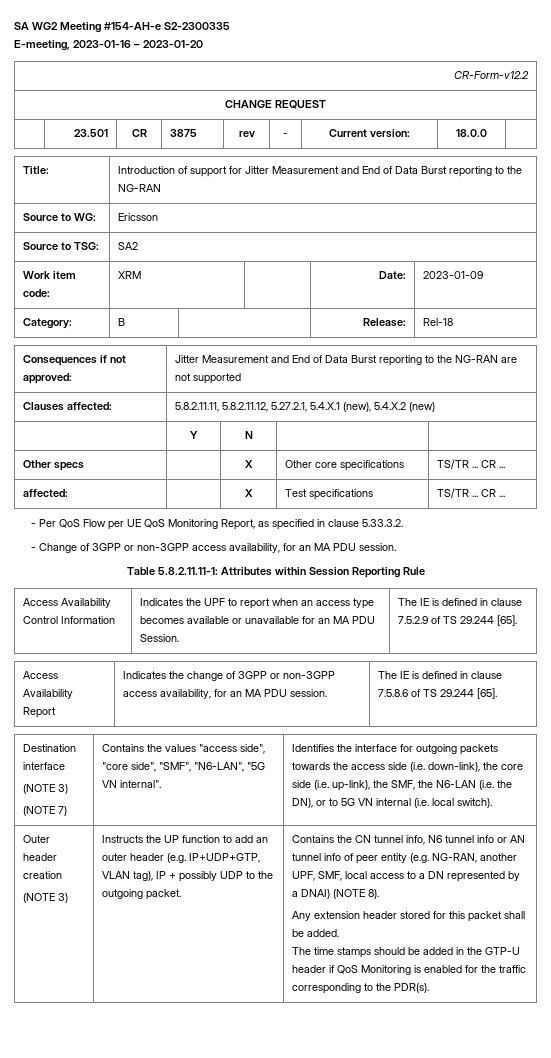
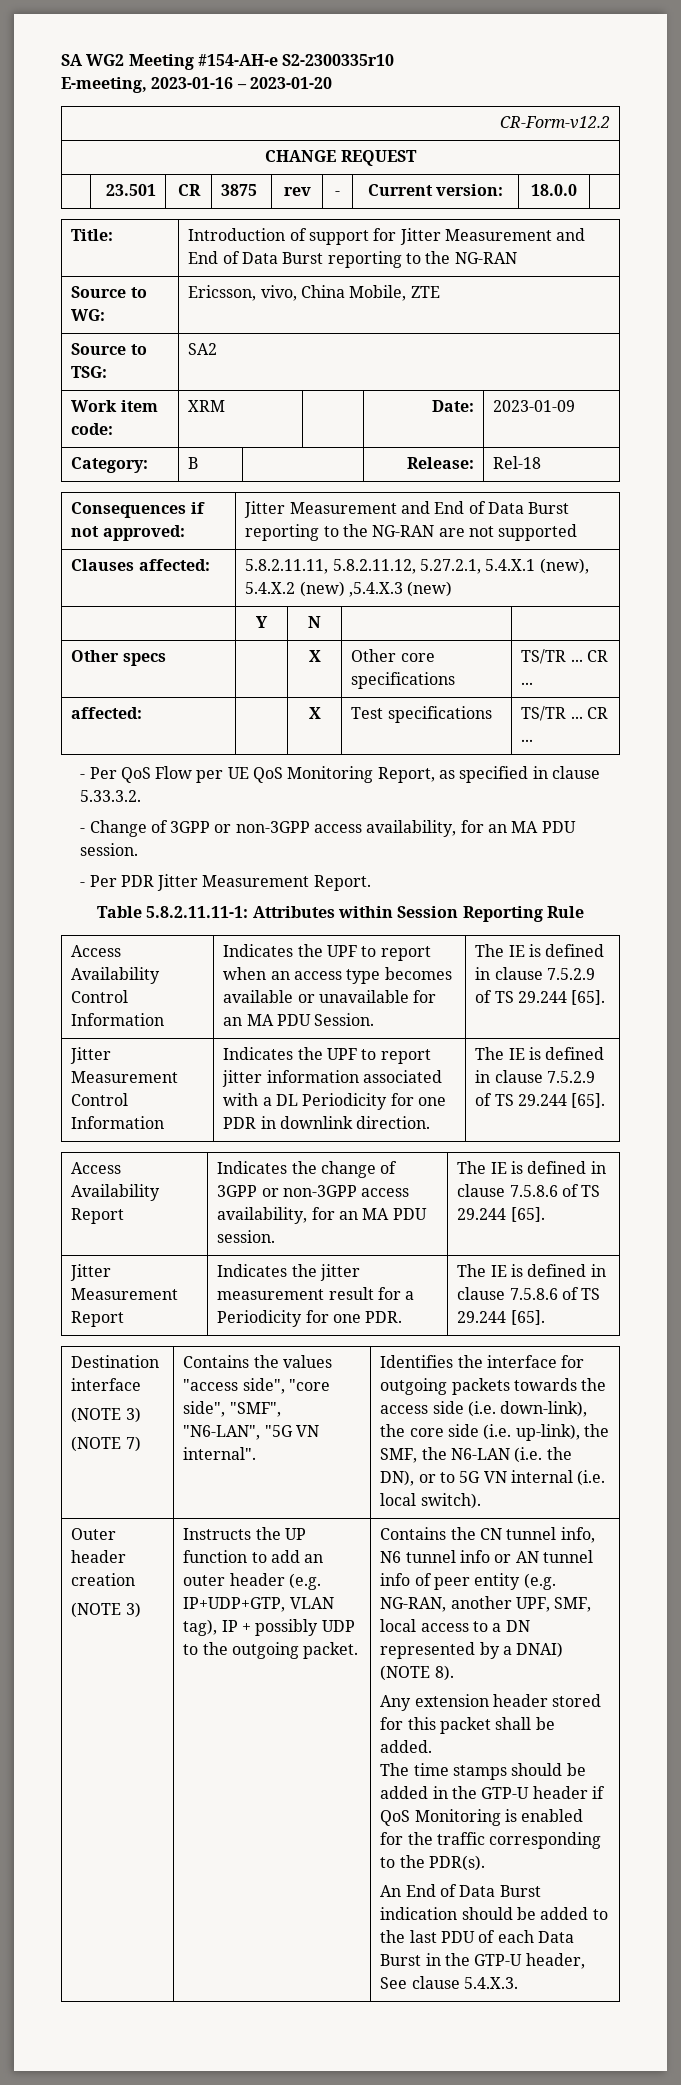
- SA WG2 Meeting #154-AH-e S2-2300335
+ SA WG2 Meeting #154-AH-e S2-2300335r10
- Source to WG: | Ericsson
+ Source to WG: | Ericsson, vivo, China Mobile, ZTE
- Clauses affected: | 5.8.2.11.11, 5.8.2.11.12, 5.27.2.1, 5.4.X.1 (new), 5.4.X.2 (new)
+ Clauses affected: | 5.8.2.11.11, 5.8.2.11.12, 5.27.2.1, 5.4.X.1 (new), 5.4.X.2 (new) ,5.4.X.3 (new)
+ - Per PDR Jitter Measurement Report.
+ Jitter Measurement Control Information | Indicates the UPF to report jitter information associated with a DL Periodicity for one PDR in downlink direction. | The IE is defined in clause 7.5.2.9 of TS 29.244 [65].
+ Jitter Measurement Report | Indicates the jitter measurement result for a Periodicity for one PDR. | The IE is defined in clause 7.5.8.6 of TS 29.244 [65].
+ An End of Data Burst indication should be added to the last PDU of each Data Burst in the GTP-U header, See clause 5.4.X.3.

